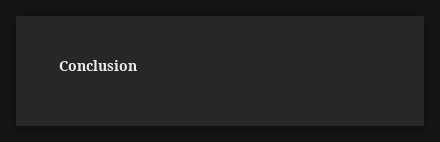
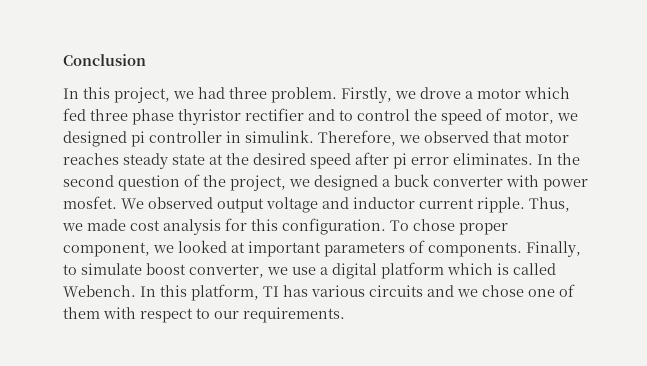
+ In this project, we had three problem. Firstly, we drove a motor which fed three phase thyristor rectifier and to control the speed of motor, we designed pi controller in simulink. Therefore, we observed that motor reaches steady state at the desired speed after pi error eliminates. In the second question of the project, we designed a buck converter with power mosfet. We observed output voltage and inductor current ripple. Thus, we made cost analysis for this configuration. To chose proper component, we looked at important parameters of components. Finally, to simulate boost converter, we use a digital platform which is called Webench. In this platform, TI has various circuits and we chose one of them with respect to our requirements.

